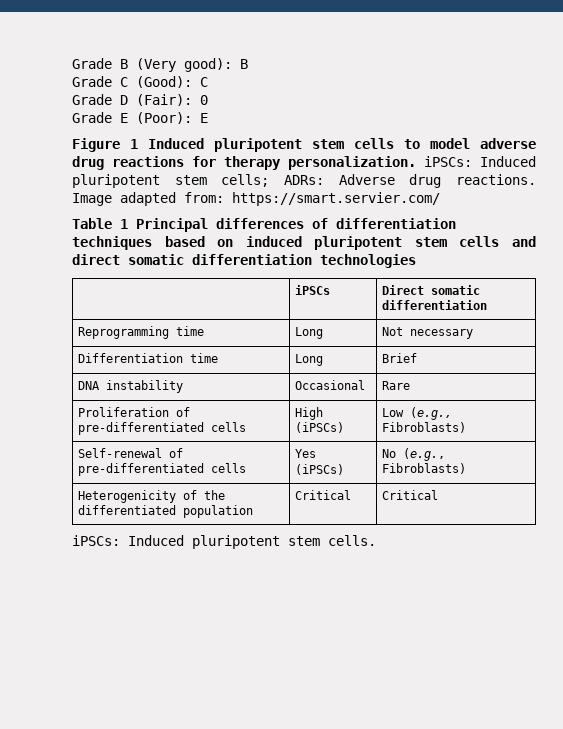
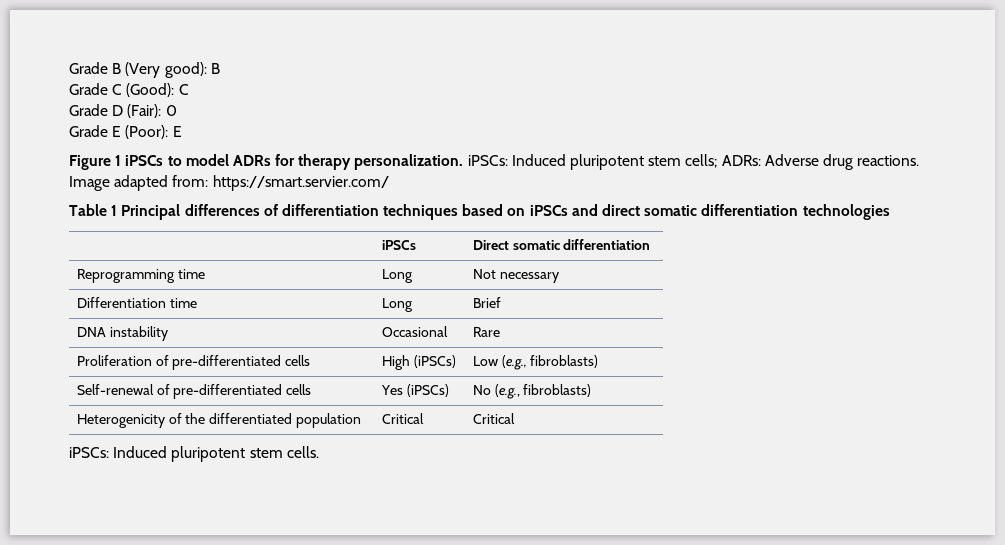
- Figure 1 Induced pluripotent stem cells to model adverse drug reactions for therapy personalization. iPSCs: Induced pluripotent stem cells; ADRs: Adverse drug reactions.
+ Figure 1 iPSCs to model ADRs for therapy personalization. iPSCs: Induced pluripotent stem cells; ADRs: Adverse drug reactions.
- Table 1 Principal differences of differentiation techniques based on induced pluripotent stem cells and direct somatic differentiation technologies
+ Table 1 Principal differences of differentiation techniques based on iPSCs and direct somatic differentiation technologies
- Proliferation of pre-differentiated cells | High (iPSCs) | Low (e.g., Fibroblasts)
+ Proliferation of pre-differentiated cells | High (iPSCs) | Low (e.g., fibroblasts)
- Self-renewal of pre-differentiated cells | Yes (iPSCs) | No (e.g., Fibroblasts)
+ Self-renewal of pre-differentiated cells | Yes (iPSCs) | No (e.g., fibroblasts)

